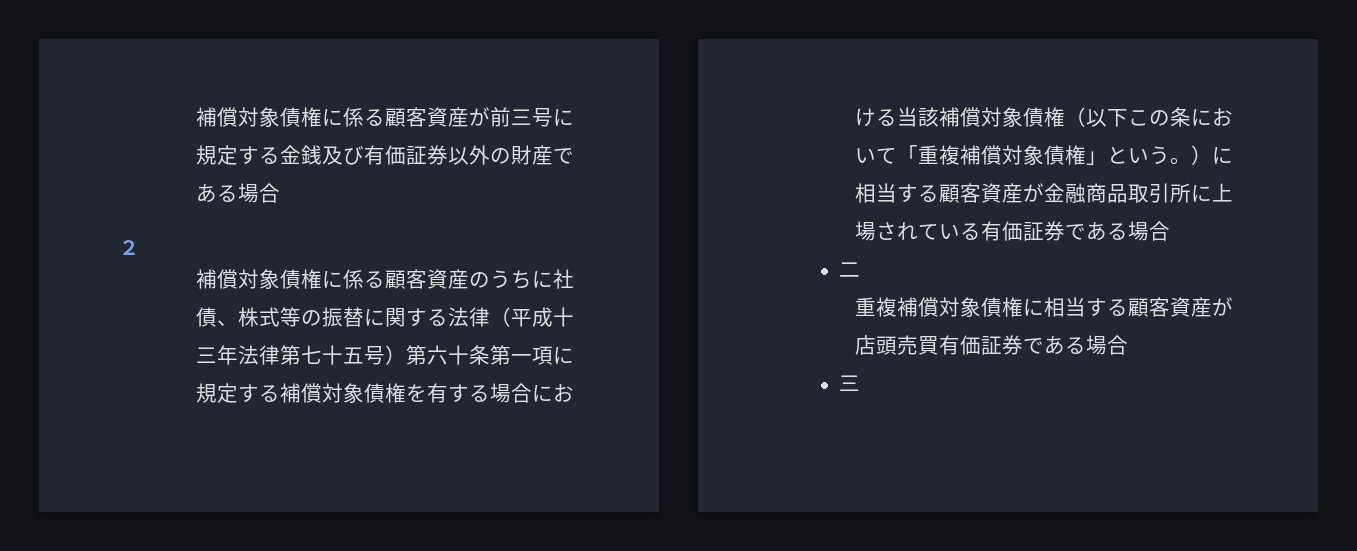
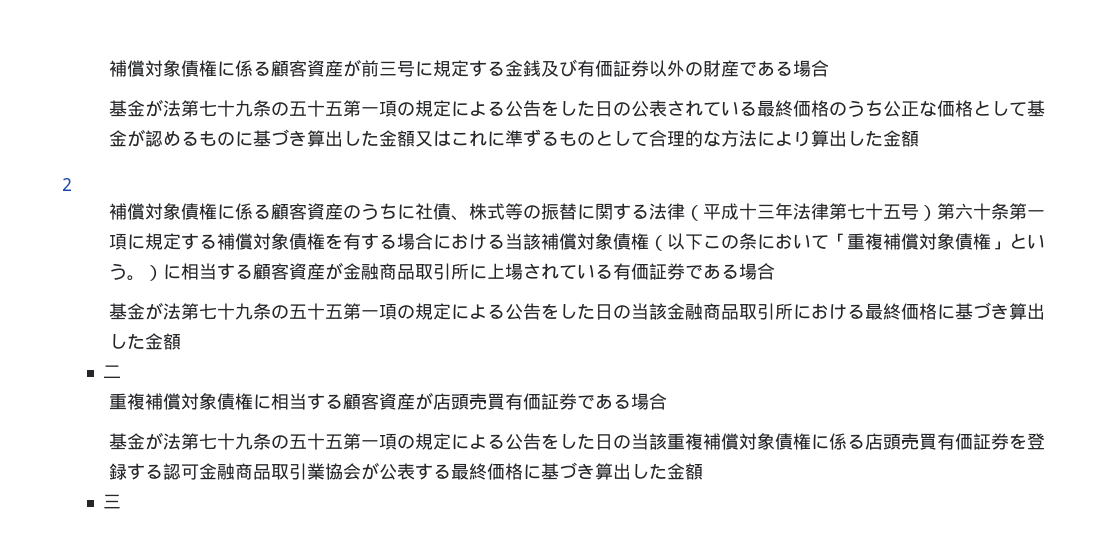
+ 基金が法第七十九条の五十五第一項の規定による公告をした日の公表されている最終価格のうち公正な価格として基金が認めるものに基づき算出した金額又はこれに準ずるものとして合理的な方法により算出した金額
+ 基金が法第七十九条の五十五第一項の規定による公告をした日の当該金融商品取引所における最終価格に基づき算出した金額
+ 基金が法第七十九条の五十五第一項の規定による公告をした日の当該重複補償対象債権に係る店頭売買有価証券を登録する認可金融商品取引業協会が公表する最終価格に基づき算出した金額

